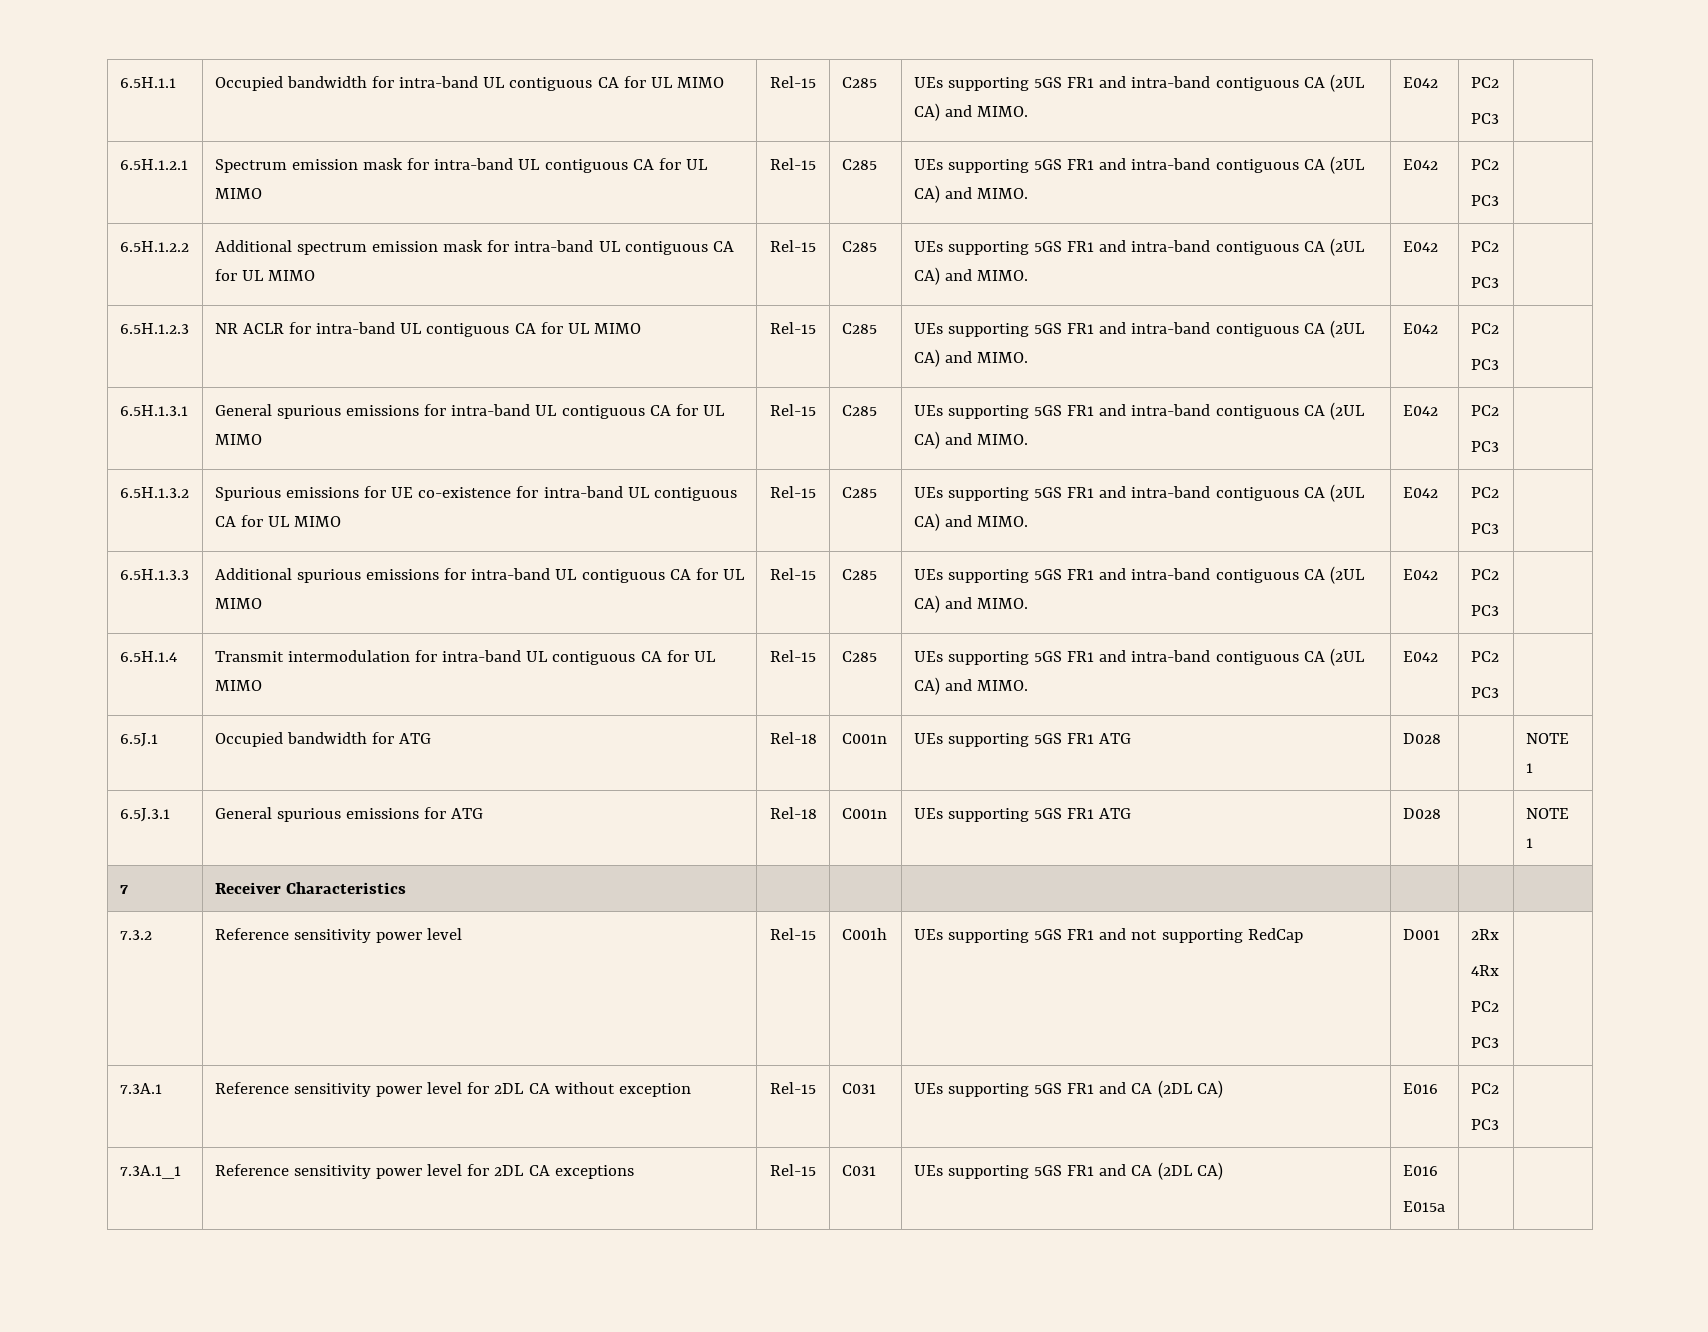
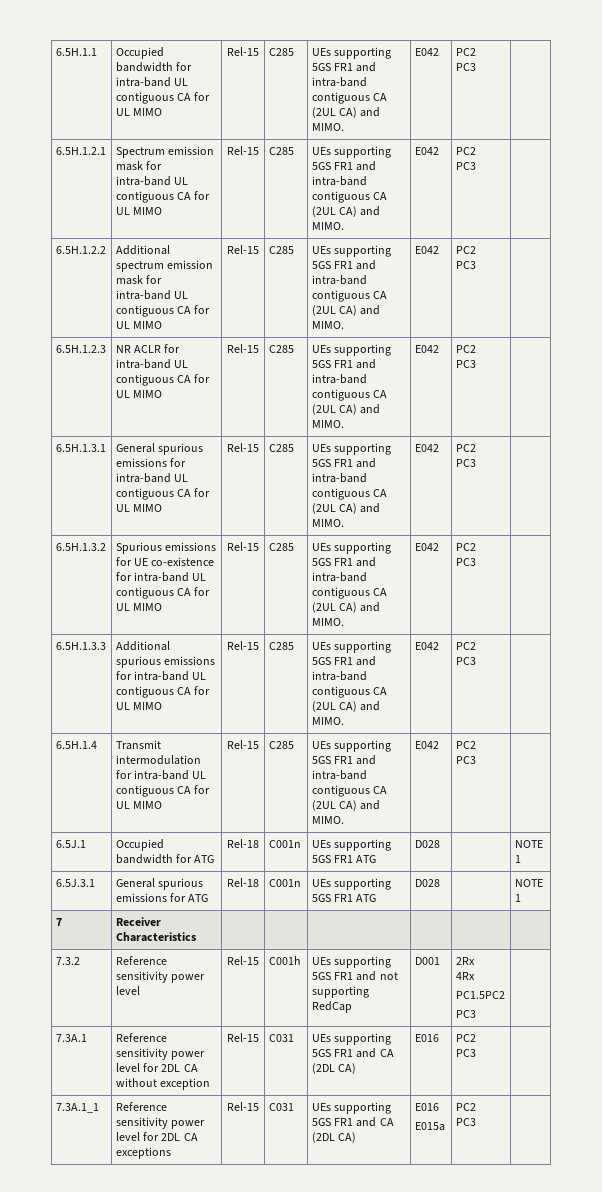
  7.3.2 | Reference sensitivity power level | Rel-15 | C001h | UEs supporting 5GS FR1 and not supporting RedCap | D001 | 2Rx
  4Rx
- PC2
+ PC1.5PC2
  7.3A.1_1 | Reference sensitivity power level for 2DL CA exceptions | Rel-15 | C031 | UEs supporting 5GS FR1 and CA (2DL CA) | E016
- E015a | |
+ E015a | PC2
+ PC3 |

